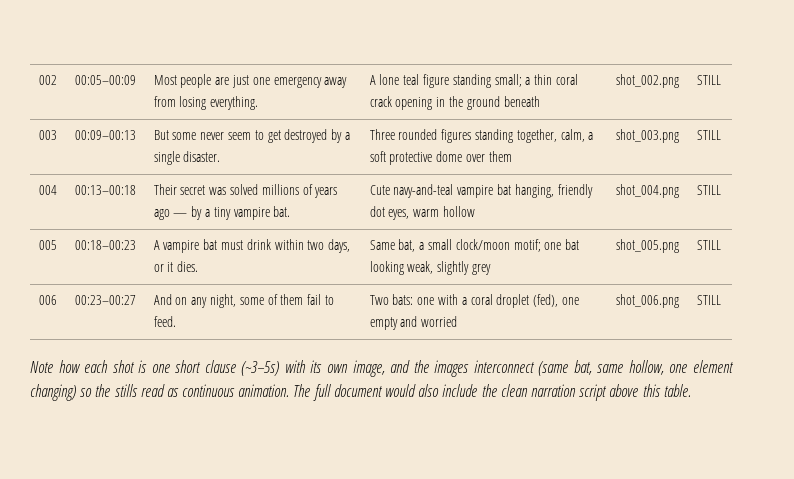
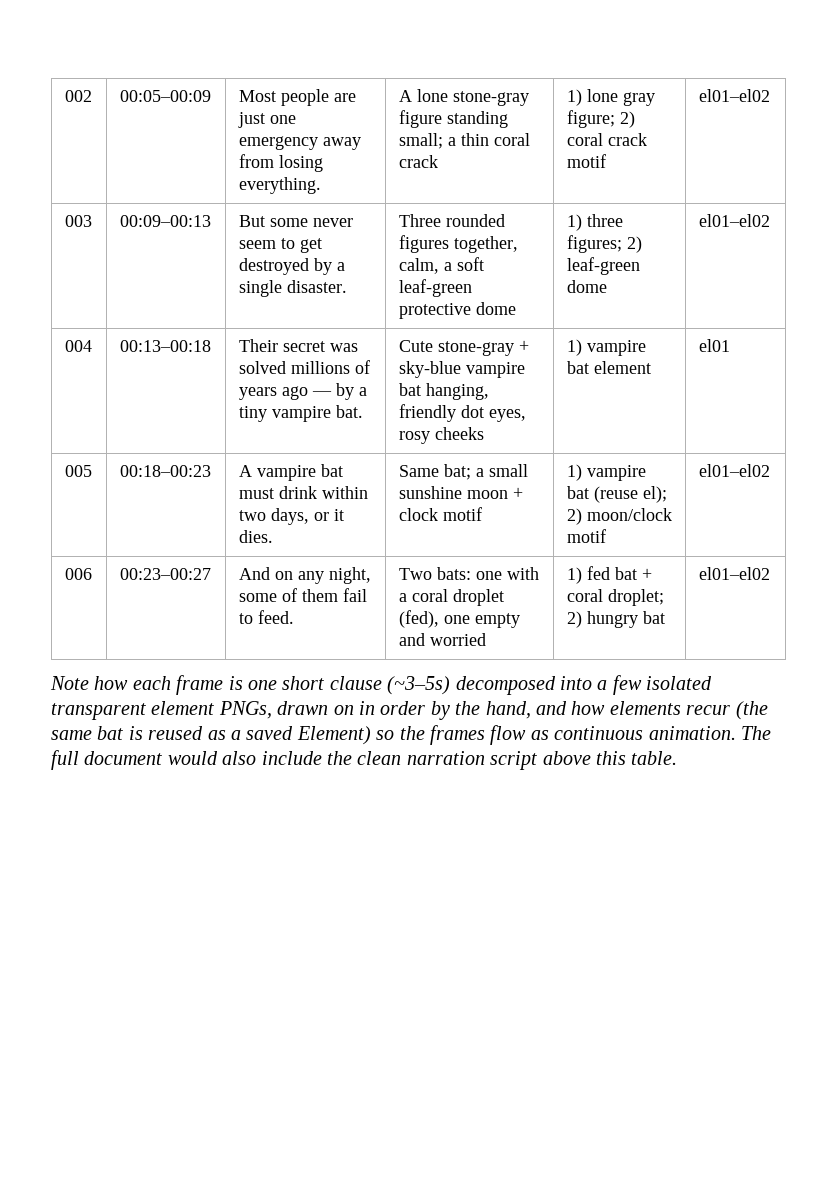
- 002 | 00:05–00:09 | Most people are just one emergency away from losing everything. | A lone teal figure standing small; a thin coral crack opening in the ground beneath | shot_002.png | STILL
+ 002 | 00:05–00:09 | Most people are just one emergency away from losing everything. | A lone stone-gray figure standing small; a thin coral crack | 1) lone gray figure; 2) coral crack motif | el01–el02
- 003 | 00:09–00:13 | But some never seem to get destroyed by a single disaster. | Three rounded figures standing together, calm, a soft protective dome over them | shot_003.png | STILL
+ 003 | 00:09–00:13 | But some never seem to get destroyed by a single disaster. | Three rounded figures together, calm, a soft leaf-green protective dome | 1) three figures; 2) leaf-green dome | el01–el02
- 004 | 00:13–00:18 | Their secret was solved millions of years ago — by a tiny vampire bat. | Cute navy-and-teal vampire bat hanging, friendly dot eyes, warm hollow | shot_004.png | STILL
+ 004 | 00:13–00:18 | Their secret was solved millions of years ago — by a tiny vampire bat. | Cute stone-gray + sky-blue vampire bat hanging, friendly dot eyes, rosy cheeks | 1) vampire bat element | el01
- 005 | 00:18–00:23 | A vampire bat must drink within two days, or it dies. | Same bat, a small clock/moon motif; one bat looking weak, slightly grey | shot_005.png | STILL
+ 005 | 00:18–00:23 | A vampire bat must drink within two days, or it dies. | Same bat; a small sunshine moon + clock motif | 1) vampire bat (reuse el); 2) moon/clock motif | el01–el02
- 006 | 00:23–00:27 | And on any night, some of them fail to feed. | Two bats: one with a coral droplet (fed), one empty and worried | shot_006.png | STILL
+ 006 | 00:23–00:27 | And on any night, some of them fail to feed. | Two bats: one with a coral droplet (fed), one empty and worried | 1) fed bat + coral droplet; 2) hungry bat | el01–el02
- Note how each shot is one short clause (~3–5s) with its own image, and the images interconnect (same bat, same hollow, one element changing) so the stills read as continuous animation.
+ Note how each frame is one short clause (~3–5s) decomposed into a few isolated transparent element PNGs, drawn on in order by the hand, and how elements recur (the same bat is reused as a saved Element) so the frames flow as continuous animation.

